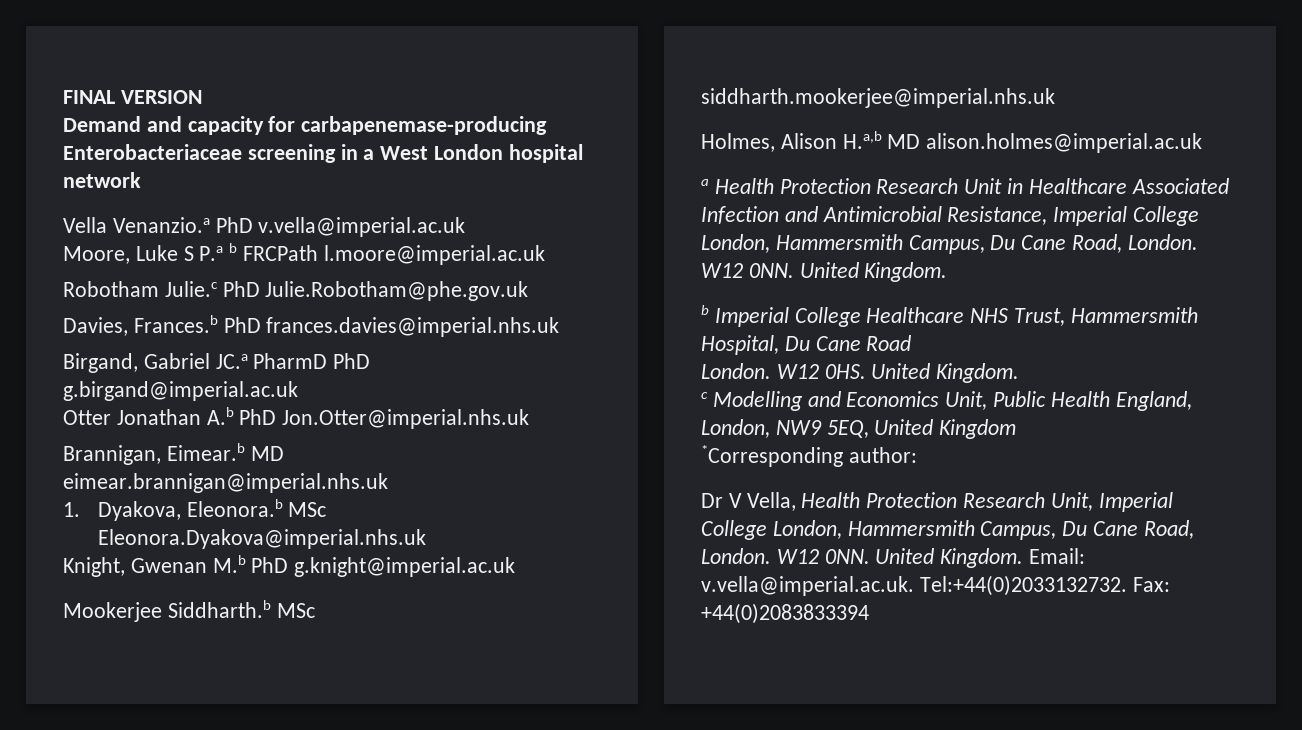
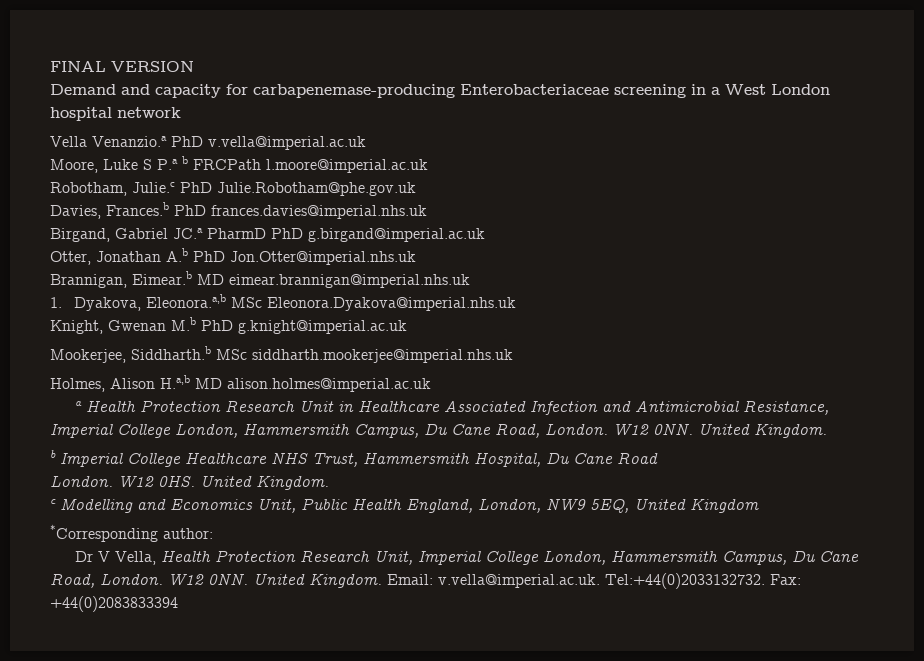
- Robotham Julie.c PhD Julie.Robotham@phe.gov.uk
+ Robotham, Julie.c PhD Julie.Robotham@phe.gov.uk
- Otter Jonathan A.b PhD Jon.Otter@imperial.nhs.uk
+ Otter, Jonathan A.b PhD Jon.Otter@imperial.nhs.uk
- 1. Dyakova, Eleonora.b MSc Eleonora.Dyakova@imperial.nhs.uk
+ 1. Dyakova, Eleonora.a,b MSc Eleonora.Dyakova@imperial.nhs.uk
- Mookerjee Siddharth.b MSc siddharth.mookerjee@imperial.nhs.uk
+ Mookerjee, Siddharth.b MSc siddharth.mookerjee@imperial.nhs.uk

